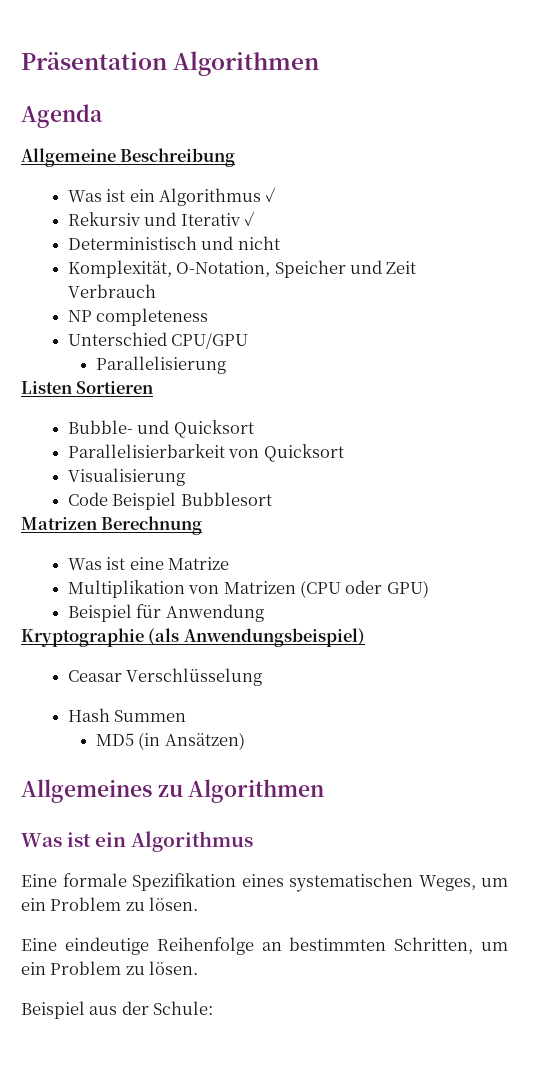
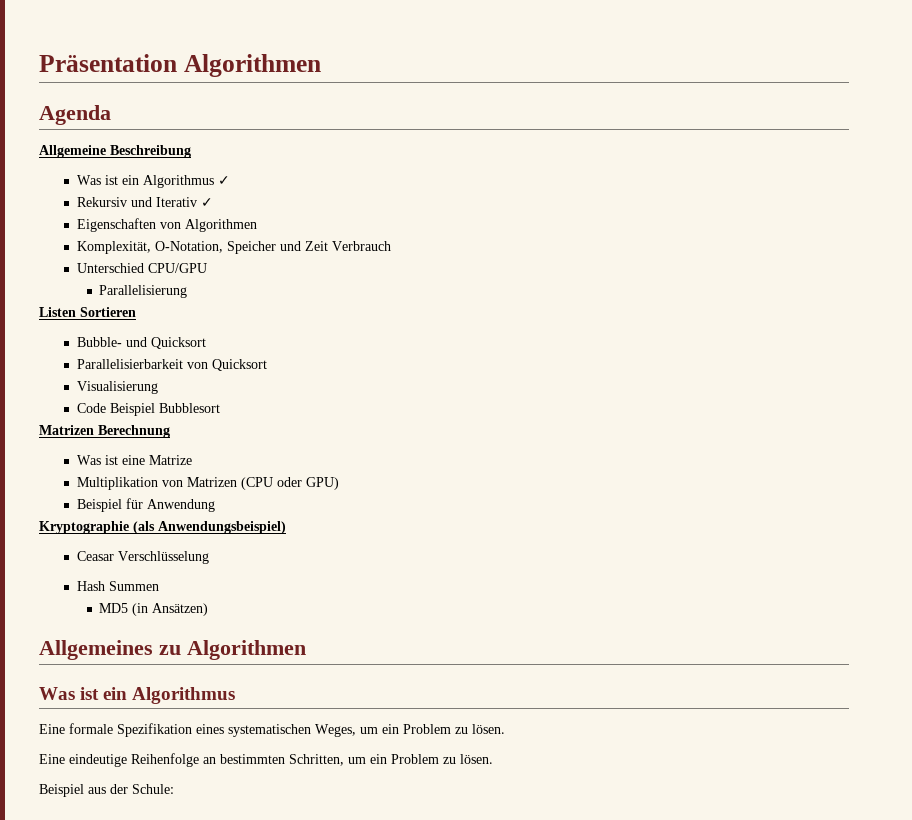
- Deterministisch und nicht
+ Eigenschaften von Algorithmen
- NP completeness

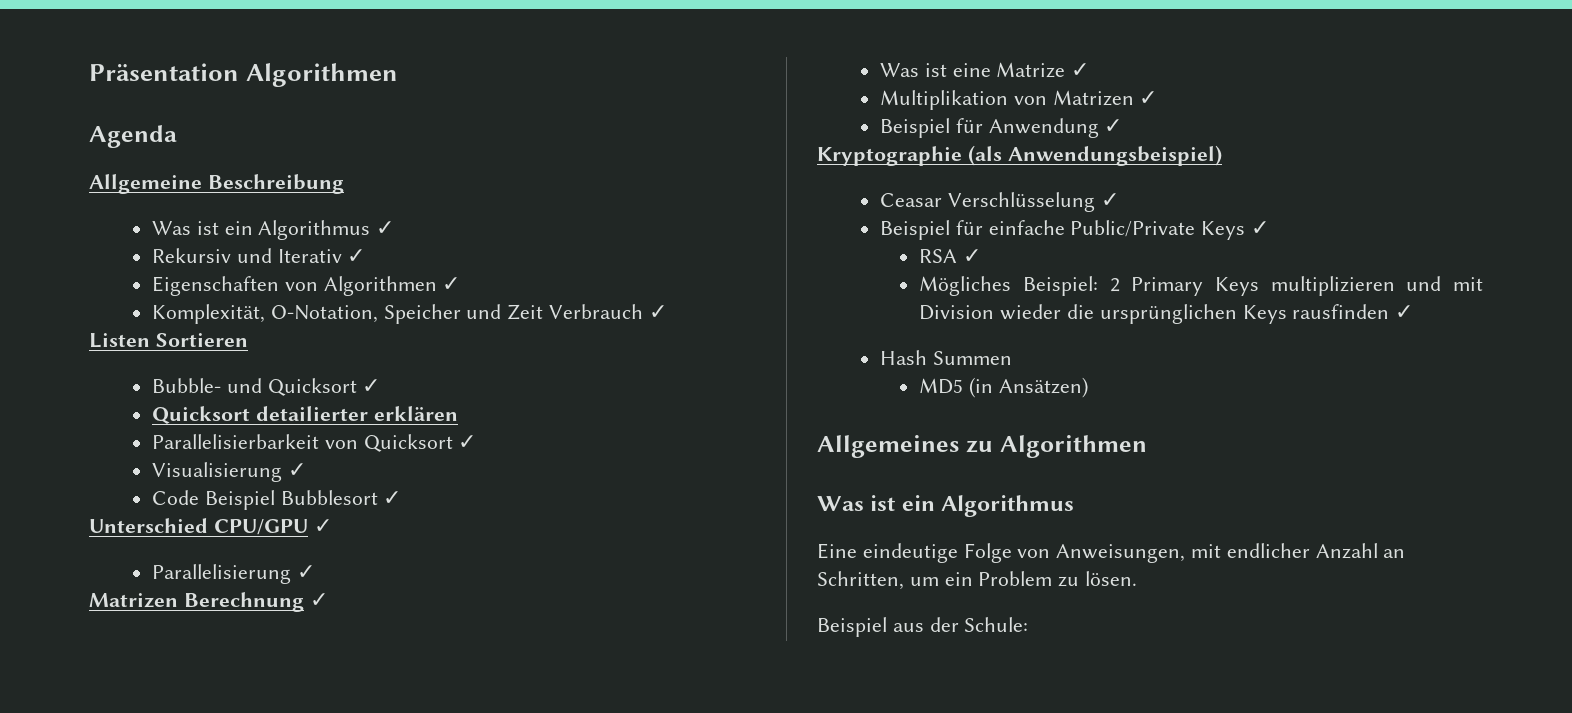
- Eigenschaften von Algorithmen
+ Eigenschaften von Algorithmen ✓
- Komplexität, O-Notation, Speicher und Zeit Verbrauch
- Unterschied CPU/GPU
- Parallelisierung
+ Komplexität, O-Notation, Speicher und Zeit Verbrauch ✓
- Bubble- und Quicksort
+ Bubble- und Quicksort ✓
+ Quicksort detailierter erklären
- Parallelisierbarkeit von Quicksort
+ Parallelisierbarkeit von Quicksort ✓
- Visualisierung
+ Visualisierung ✓
- Code Beispiel Bubblesort
+ Code Beispiel Bubblesort ✓
+ Unterschied CPU/GPU ✓
+ Parallelisierung ✓
- Matrizen Berechnung
+ Matrizen Berechnung ✓
- Was ist eine Matrize
+ Was ist eine Matrize ✓
- Multiplikation von Matrizen (CPU oder GPU)
+ Multiplikation von Matrizen ✓
- Beispiel für Anwendung
+ Beispiel für Anwendung ✓
- Ceasar Verschlüsselung
+ Ceasar Verschlüsselung ✓
+ Beispiel für einfache Public/Private Keys ✓
+ RSA ✓
+ Mögliches Beispiel: 2 Primary Keys multiplizieren und mit Division wieder die ursprünglichen Keys rausfinden ✓
- Eine formale Spezifikation eines systematischen Weges, um ein Problem zu lösen.
- Eine eindeutige Reihenfolge an bestimmten Schritten, um ein Problem zu lösen.
+ Eine eindeutige Folge von Anweisungen, mit endlicher Anzahl an Schritten, um ein Problem zu lösen.

